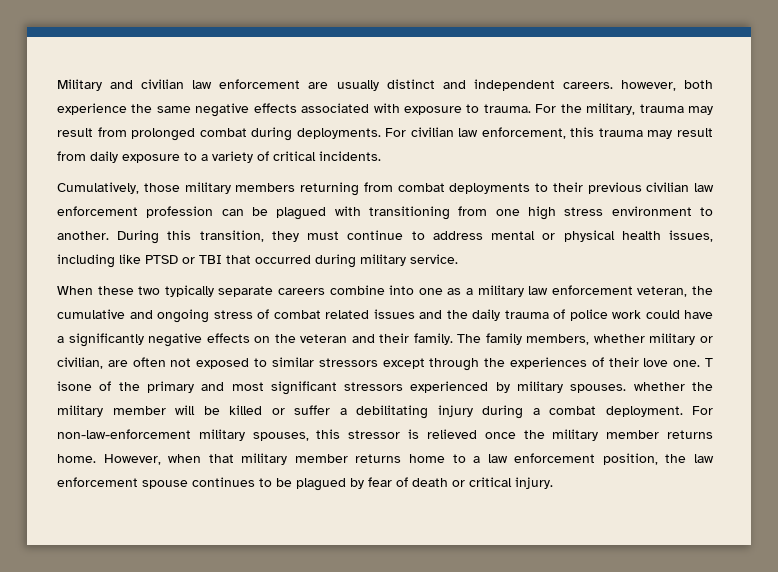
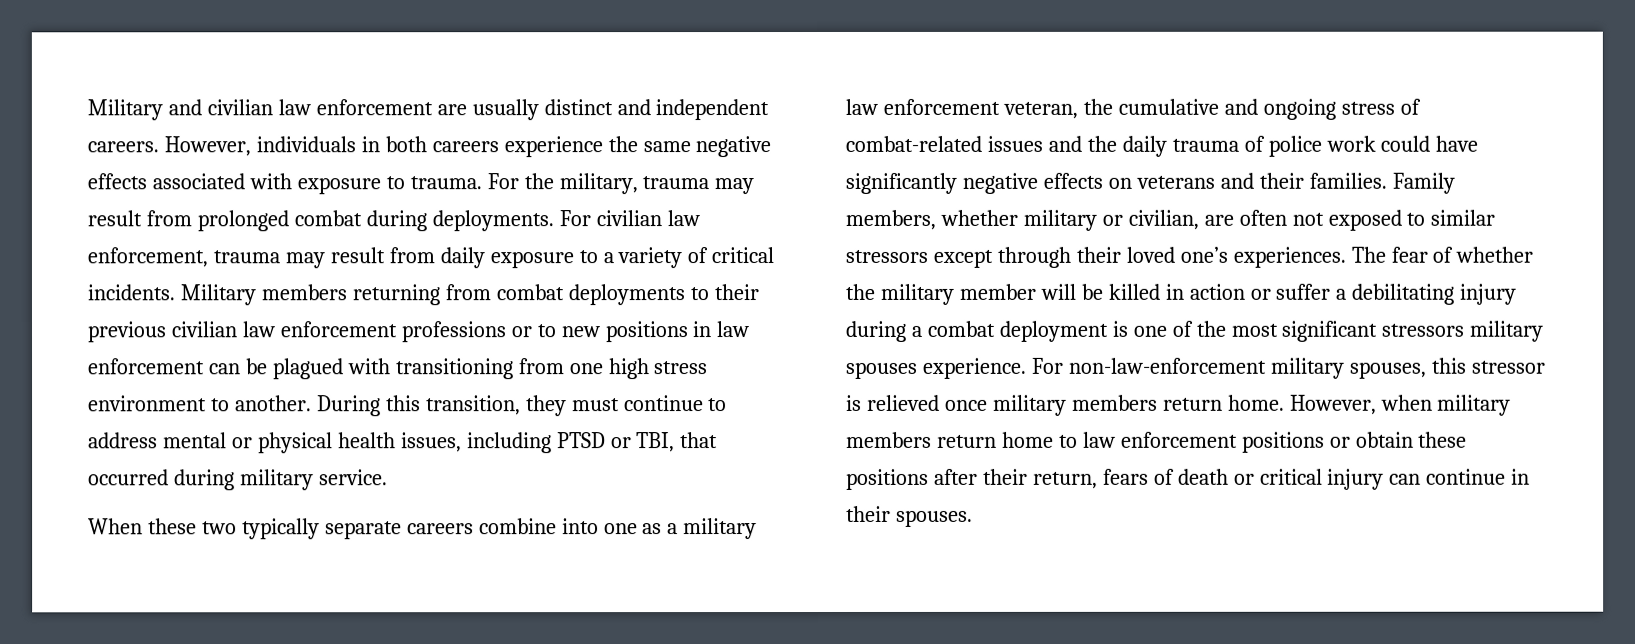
- Military and civilian law enforcement are usually distinct and independent careers. however, both experience the same negative effects associated with exposure to trauma.
+ Military and civilian law enforcement are usually distinct and independent careers. However, individuals in both careers experience the same negative effects associated with exposure to trauma.
- For civilian law enforcement, this trauma may result from daily exposure to a variety of critical incidents.
- Cumulatively, those military members returning from combat deployments to their previous civilian law enforcement profession can be plagued with transitioning from one high stress environment to another.
+ For civilian law enforcement, trauma may result from daily exposure to a variety of critical incidents. Military members returning from combat deployments to their previous civilian law enforcement professions or to new positions in law enforcement can be plagued with transitioning from one high stress environment to another.
- During this transition, they must continue to address mental or physical health issues, including like PTSD or TBI that occurred during military service.
+ During this transition, they must continue to address mental or physical health issues, including PTSD or TBI, that occurred during military service.
- When these two typically separate careers combine into one as a military law enforcement veteran, the cumulative and ongoing stress of combat related issues and the daily trauma of police work could have a significantly negative effects on the veteran and their family. The family members, whether military or civilian, are often not exposed to similar stressors except through the experiences of their love one. T isone of the primary and most significant stressors experienced by military spouses. whether the military member will be killed or suffer a debilitating injury during a combat deployment.
+ When these two typically separate careers combine into one as a military law enforcement veteran, the cumulative and ongoing stress of combat-related issues and the daily trauma of police work could have significantly negative effects on veterans and their families. Family members, whether military or civilian, are often not exposed to similar stressors except through their loved one’s experiences. The fear of whether the military member will be killed in action or suffer a debilitating injury during a combat deployment is one of the most significant stressors military spouses experience.
- For non-law-enforcement military spouses, this stressor is relieved once the military member returns home. However, when that military member returns home to a law enforcement position, the law enforcement spouse continues to be plagued by fear of death or critical injury.
+ For non-law-enforcement military spouses, this stressor is relieved once military members return home. However, when military members return home to law enforcement positions or obtain these positions after their return, fears of death or critical injury can continue in their spouses.

